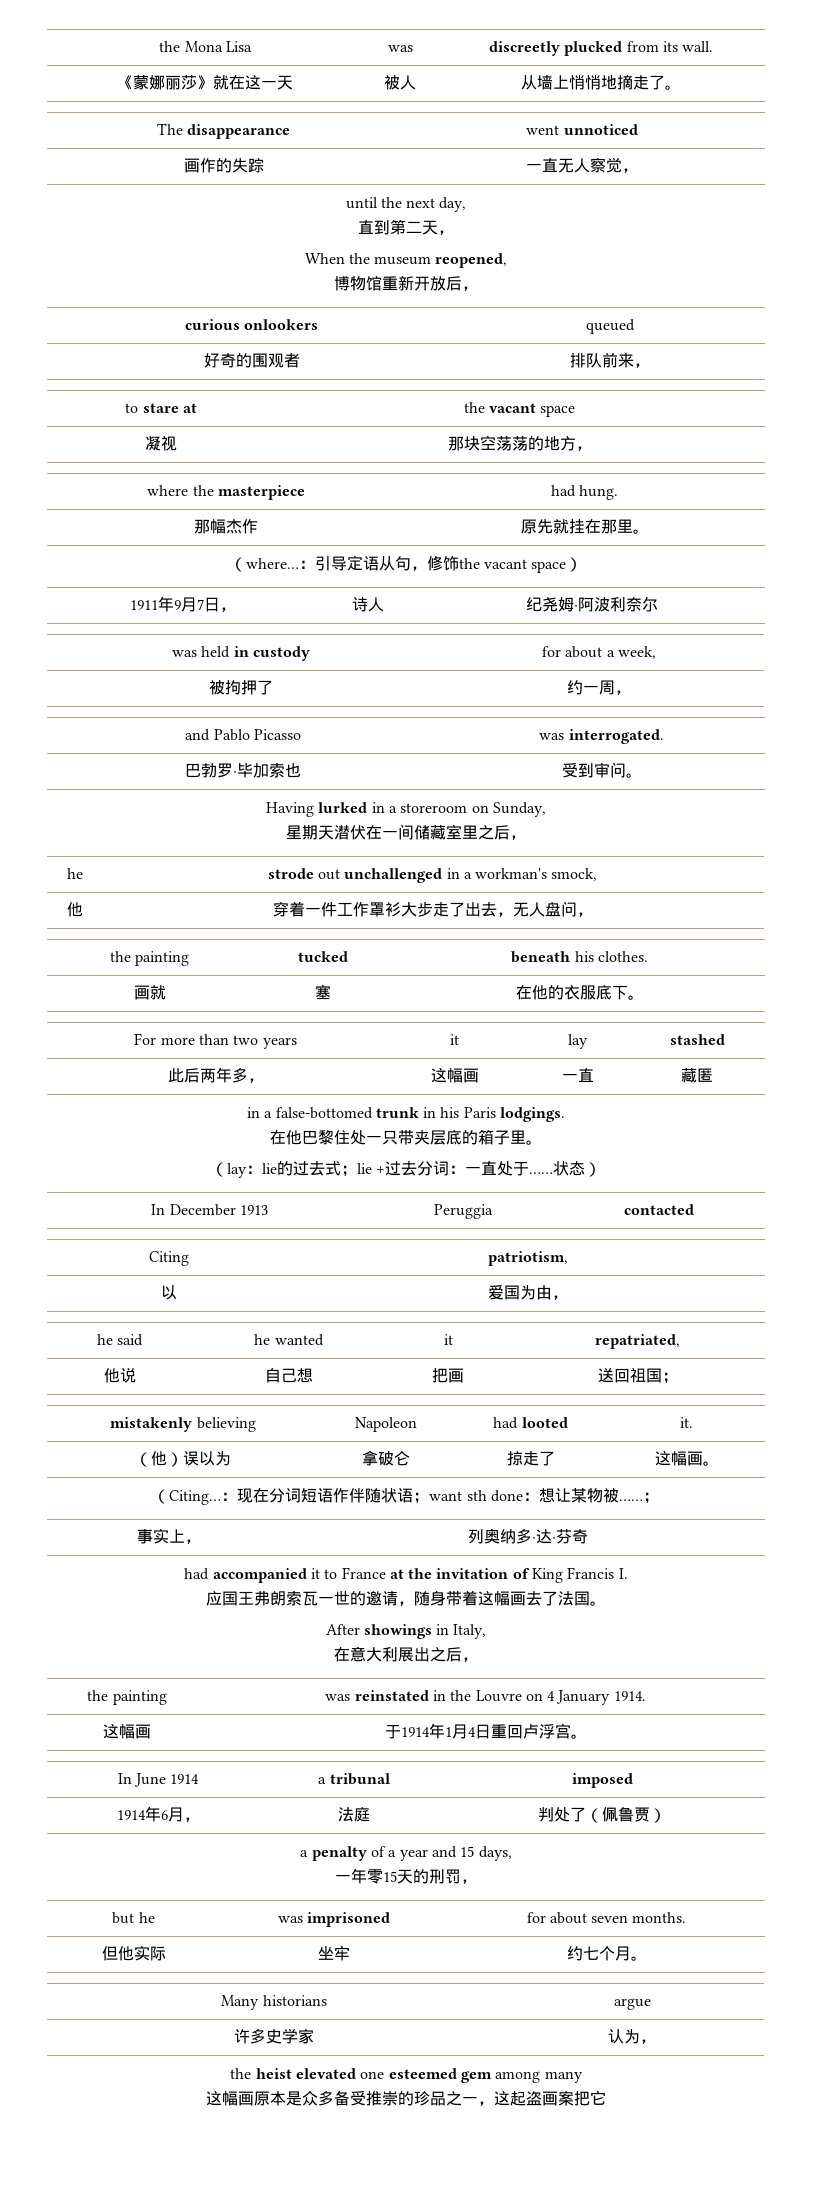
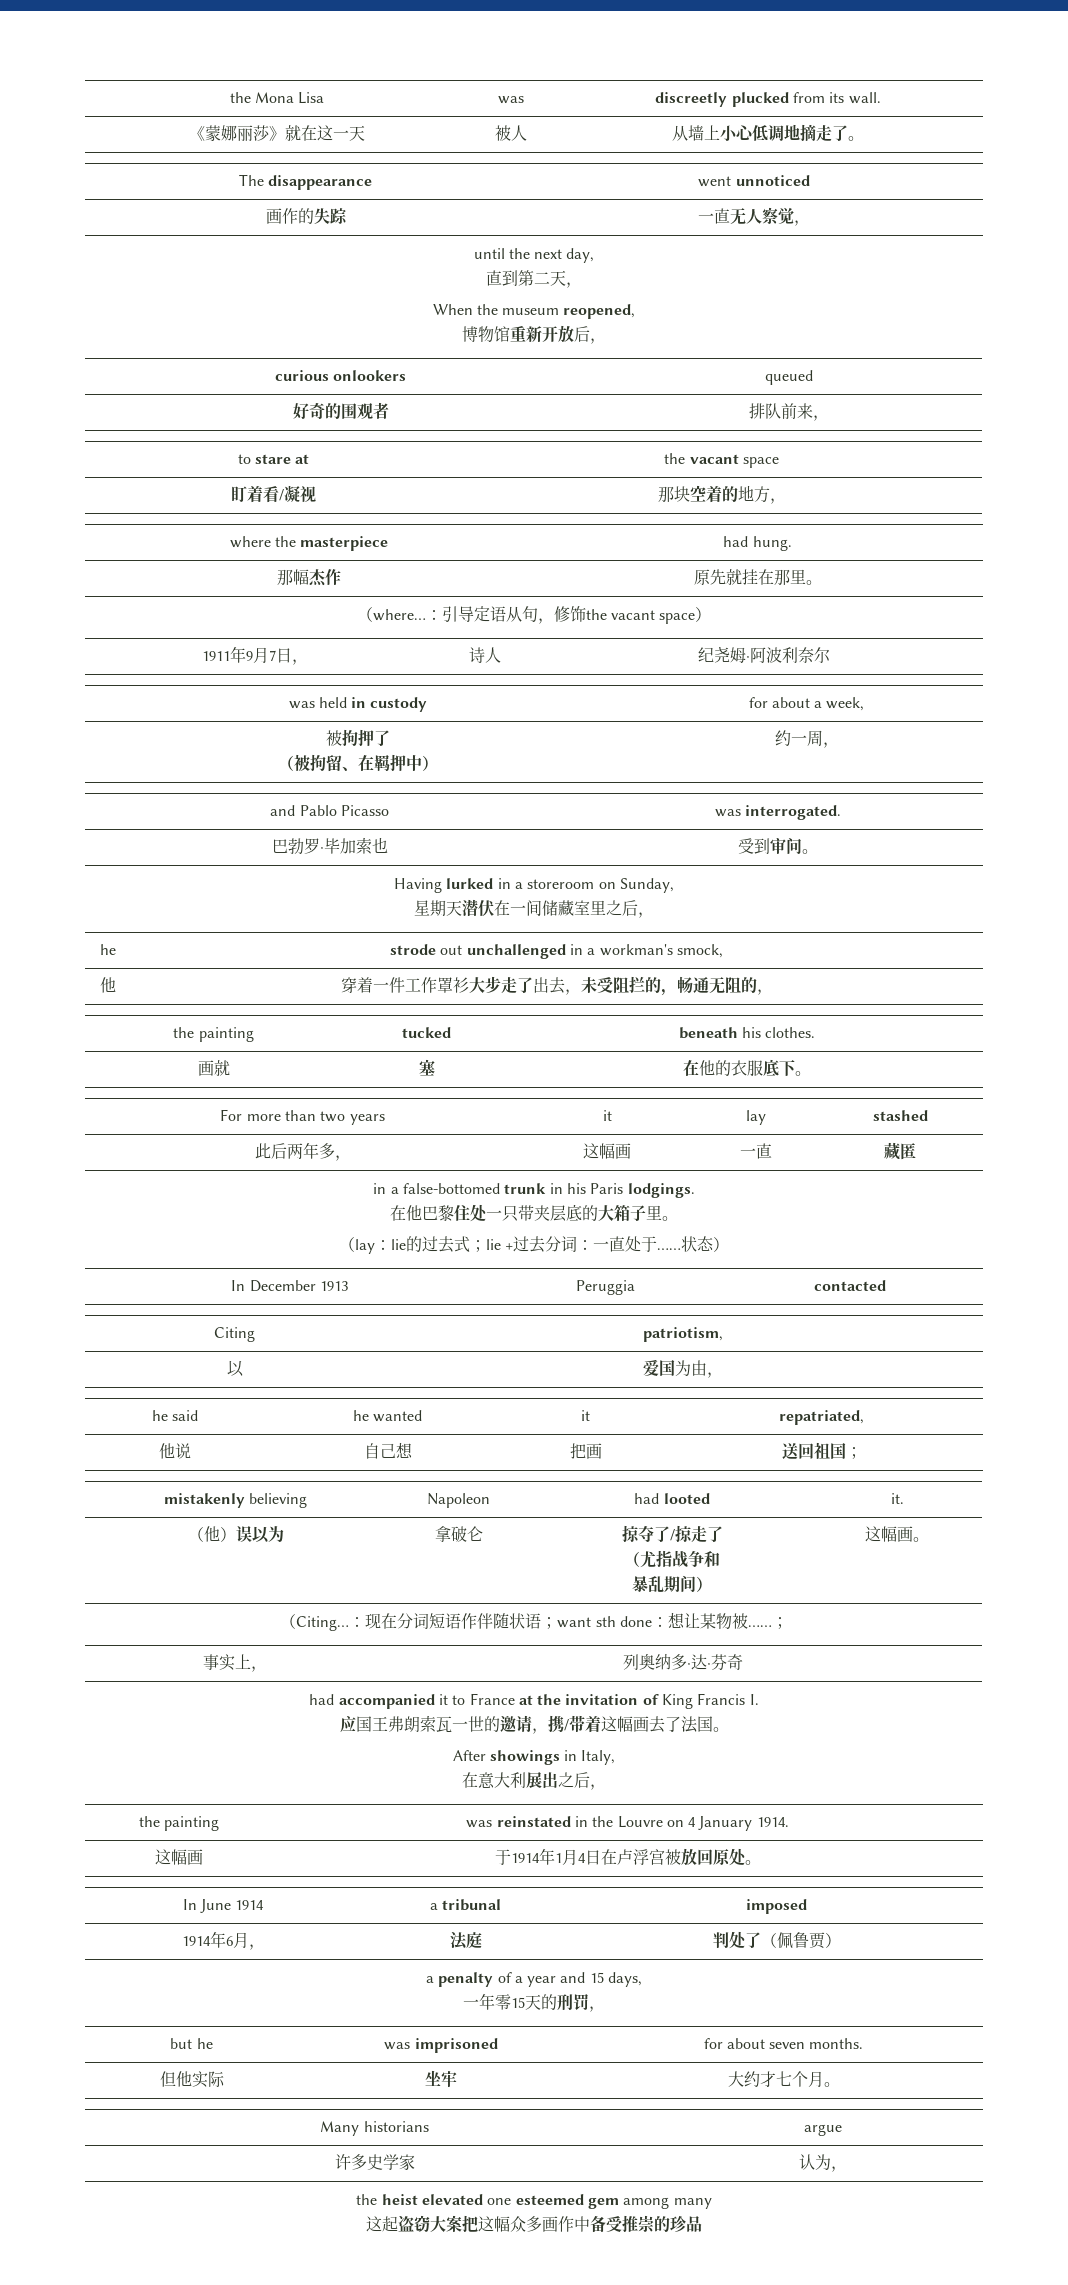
- 《蒙娜丽莎》就在这一天 | 被人 | 从墙上悄悄地摘走了。
+ 《蒙娜丽莎》就在这一天 | 被人 | 从墙上小心低调地摘走了。
- 凝视 | 那块空荡荡的地方，
+ 盯着看/凝视 | 那块空着的地方，
- 被拘押了 | 约一周，
+ 被拘押了
+ （被拘留、在羁押中） | 约一周，
- 他 | 穿着一件工作罩衫大步走了出去，无人盘问，
+ 他 | 穿着一件工作罩衫大步走了出去，未受阻拦的，畅通无阻的，
- 在他巴黎住处一只带夹层底的箱子里。
+ 在他巴黎住处一只带夹层底的大箱子里。
- （他）误以为 | 拿破仑 | 掠走了 | 这幅画。
+ （他）误以为 | 拿破仑 | 掠夺了/掠走了
+ （尤指战争和
+ 暴乱期间） | 这幅画。
- 应国王弗朗索瓦一世的邀请，随身带着这幅画去了法国。
+ 应国王弗朗索瓦一世的邀请，携/带着这幅画去了法国。
- 这幅画 | 于1914年1月4日重回卢浮宫。
+ 这幅画 | 于1914年1月4日在卢浮宫被放回原处。
- 但他实际 | 坐牢 | 约七个月。
+ 但他实际 | 坐牢 | 大约才七个月。
- 这幅画原本是众多备受推崇的珍品之一，这起盗画案把它
+ 这起盗窃大案把这幅众多画作中备受推崇的珍品

